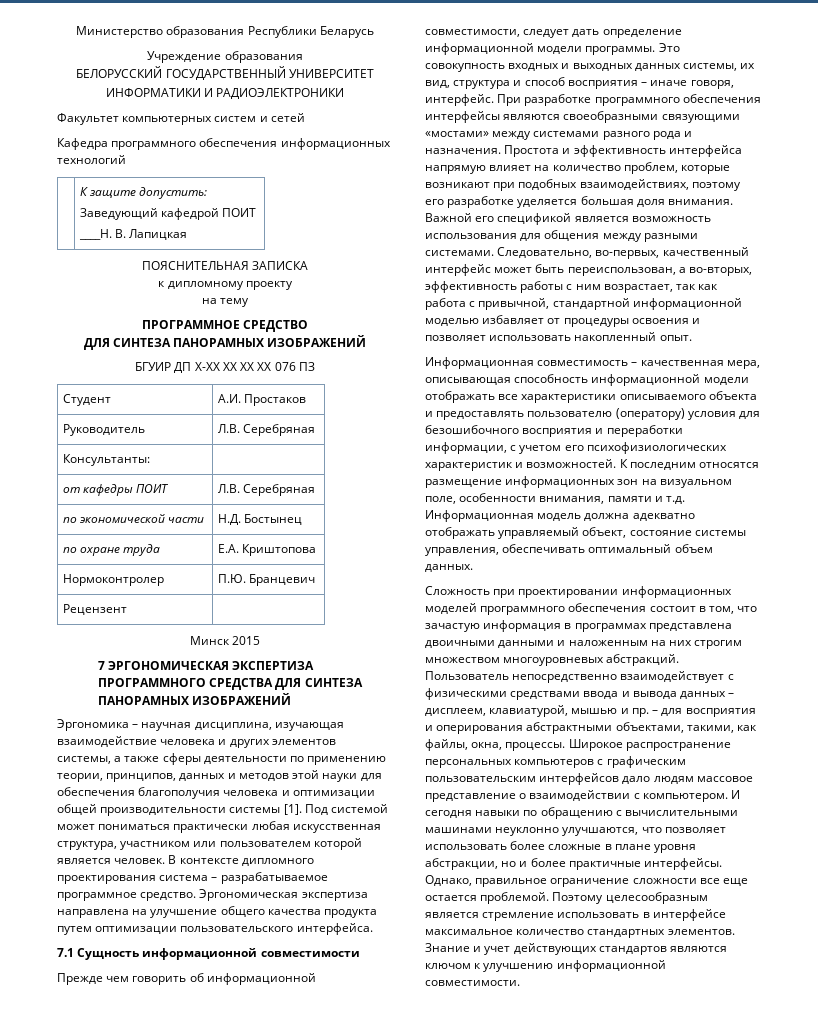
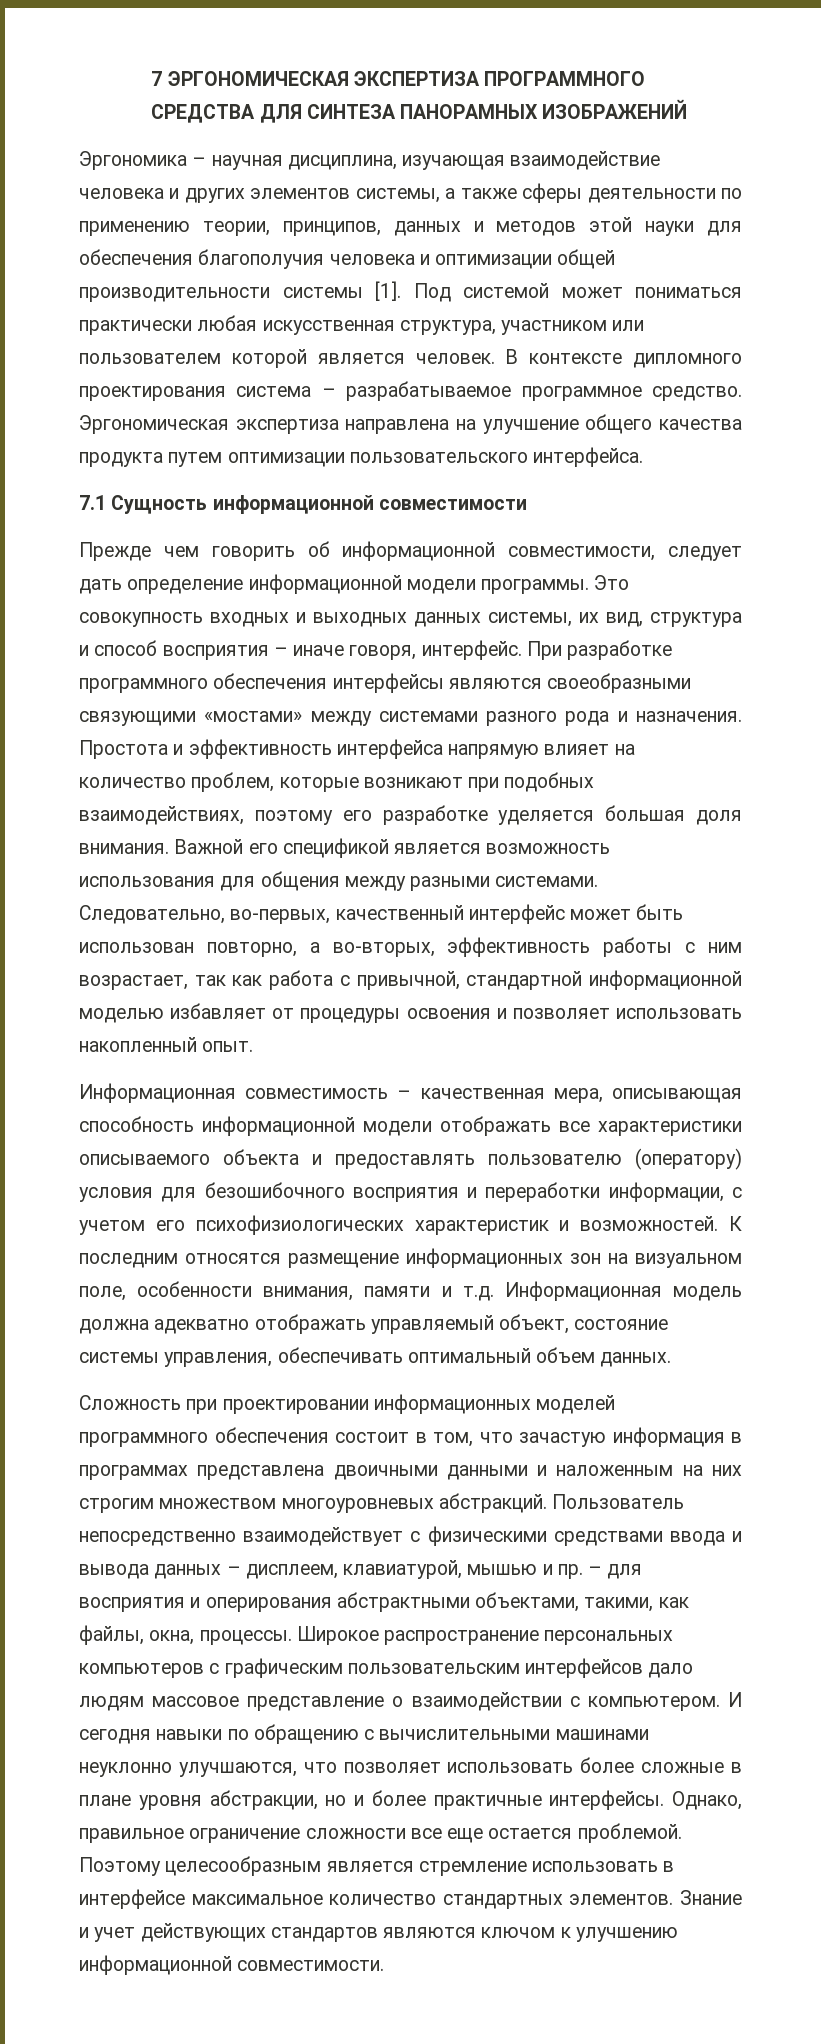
- Министерство образования Республики Беларусь
- Учреждение образования
- БЕЛОРУССКИЙ ГОСУДАРСТВЕННЫЙ УНИВЕРСИТЕТ
- ИНФОРМАТИКИ И РАДИОЭЛЕКТРОНИКИ
- Факультет компьютерных систем и сетей
- Кафедра программного обеспечения информационных технологий
- | К защите допустить:
- Заведующий кафедрой ПОИТ
- ____Н. В. Лапицкая
- ПОЯСНИТЕЛЬНАЯ ЗАПИСКА
- к дипломному проекту
- на тему
- ПРОГРАММНОЕ СРЕДСТВО
- ДЛЯ СИНТЕЗА ПАНОРАМНЫХ ИЗОБРАЖЕНИЙ
- БГУИР ДП Х-ХХ ХХ ХХ ХХ 076 ПЗ
- Студент | А.И. Простаков
- Руководитель | Л.В. Серебряная
- Консультанты: |
- от кафедры ПОИТ | Л.В. Серебряная
- по экономической части | Н.Д. Бостынец
- по охране труда | Е.А. Криштопова
- Нормоконтролер | П.Ю. Бранцевич
- Рецензент |
- Минск 2015
- Следовательно, во-первых, качественный интерфейс может быть переиспользован, а во-вторых, эффективность работы с ним возрастает, так как работа с привычной, стандартной информационной моделью избавляет от процедуры освоения и позволяет использовать накопленный опыт.
+ Следовательно, во-первых, качественный интерфейс может быть использован повторно, а во-вторых, эффективность работы с ним возрастает, так как работа с привычной, стандартной информационной моделью избавляет от процедуры освоения и позволяет использовать накопленный опыт.

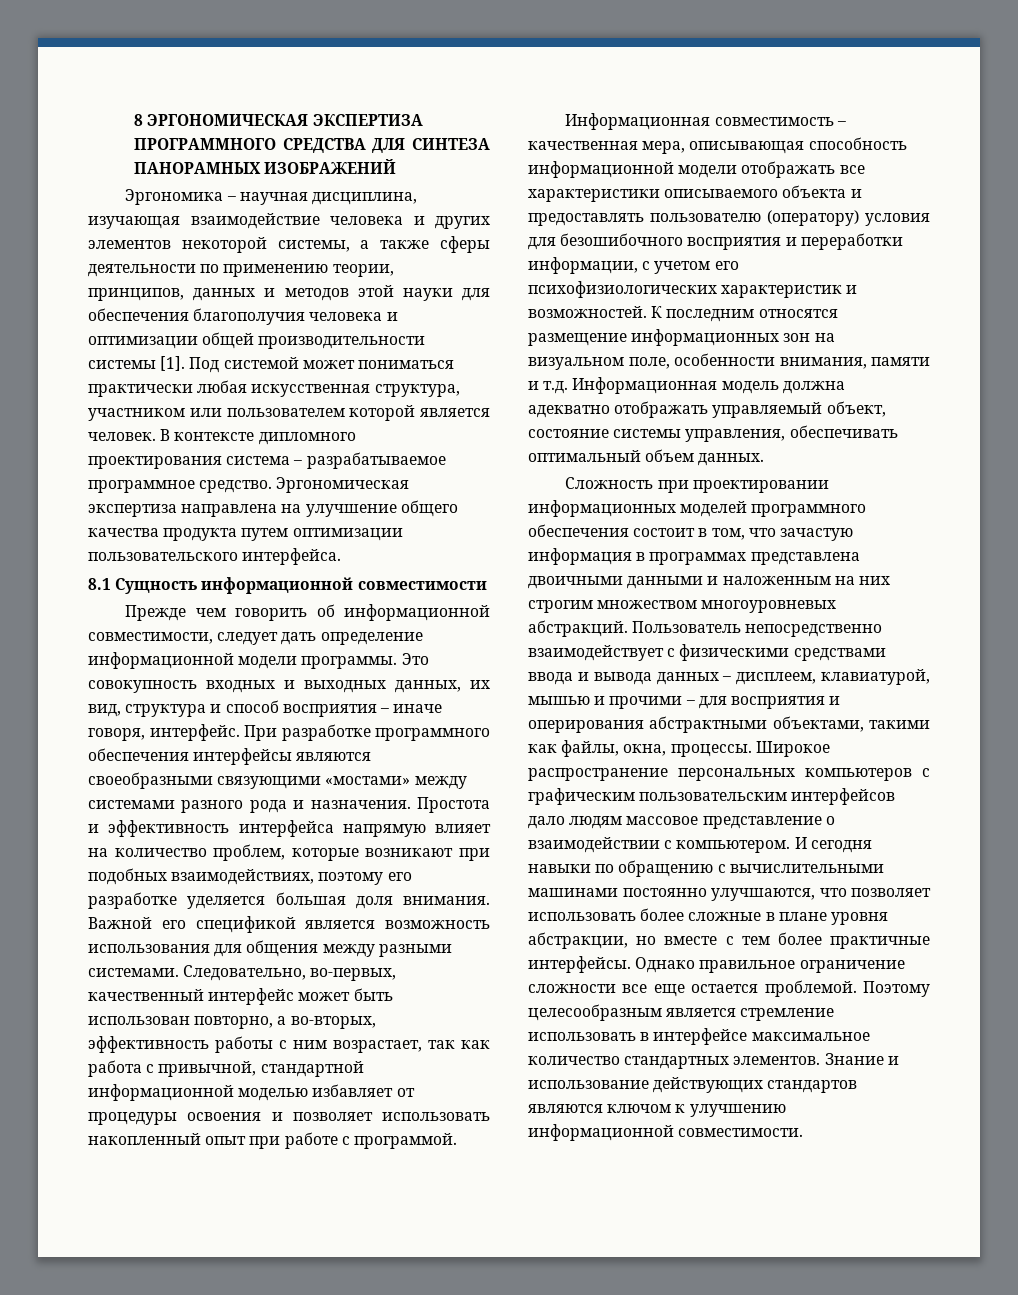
- 7 ЭРГОНОМИЧЕСКАЯ ЭКСПЕРТИЗА ПРОГРАММНОГО СРЕДСТВА ДЛЯ СИНТЕЗА ПАНОРАМНЫХ ИЗОБРАЖЕНИЙ
+ 8 ЭРГОНОМИЧЕСКАЯ ЭКСПЕРТИЗА ПРОГРАММНОГО СРЕДСТВА ДЛЯ СИНТЕЗА ПАНОРАМНЫХ ИЗОБРАЖЕНИЙ
- Эргономика – научная дисциплина, изучающая взаимодействие человека и других элементов системы, а также сферы деятельности по применению теории, принципов, данных и методов этой науки для обеспечения благополучия человека и оптимизации общей производительности системы [1].
+ Эргономика – научная дисциплина, изучающая взаимодействие человека и других элементов некоторой системы, а также сферы деятельности по применению теории, принципов, данных и методов этой науки для обеспечения благополучия человека и оптимизации общей производительности системы [1].
- 7.1 Сущность информационной совместимости
+ 8.1 Сущность информационной совместимости
- Это совокупность входных и выходных данных системы, их вид, структура и способ восприятия – иначе говоря, интерфейс.
+ Это совокупность входных и выходных данных, их вид, структура и способ восприятия – иначе говоря, интерфейс.
- Следовательно, во-первых, качественный интерфейс может быть использован повторно, а во-вторых, эффективность работы с ним возрастает, так как работа с привычной, стандартной информационной моделью избавляет от процедуры освоения и позволяет использовать накопленный опыт.
+ Следовательно, во-первых, качественный интерфейс может быть использован повторно, а во-вторых, эффективность работы с ним возрастает, так как работа с привычной, стандартной информационной моделью избавляет от процедуры освоения и позволяет использовать накопленный опыт при работе с программой.
- Пользователь непосредственно взаимодействует с физическими средствами ввода и вывода данных – дисплеем, клавиатурой, мышью и пр. – для восприятия и оперирования абстрактными объектами, такими, как файлы, окна, процессы.
+ Пользователь непосредственно взаимодействует с физическими средствами ввода и вывода данных – дисплеем, клавиатурой, мышью и прочими – для восприятия и оперирования абстрактными объектами, такими как файлы, окна, процессы.
- И сегодня навыки по обращению с вычислительными машинами неуклонно улучшаются, что позволяет использовать более сложные в плане уровня абстракции, но и более практичные интерфейсы.
+ И сегодня навыки по обращению с вычислительными машинами постоянно улучшаются, что позволяет использовать более сложные в плане уровня абстракции, но вместе с тем более практичные интерфейсы.
- Однако, правильное ограничение сложности все еще остается проблемой.
+ Однако правильное ограничение сложности все еще остается проблемой.
- Знание и учет действующих стандартов являются ключом к улучшению информационной совместимости.
+ Знание и использование действующих стандартов являются ключом к улучшению информационной совместимости.

